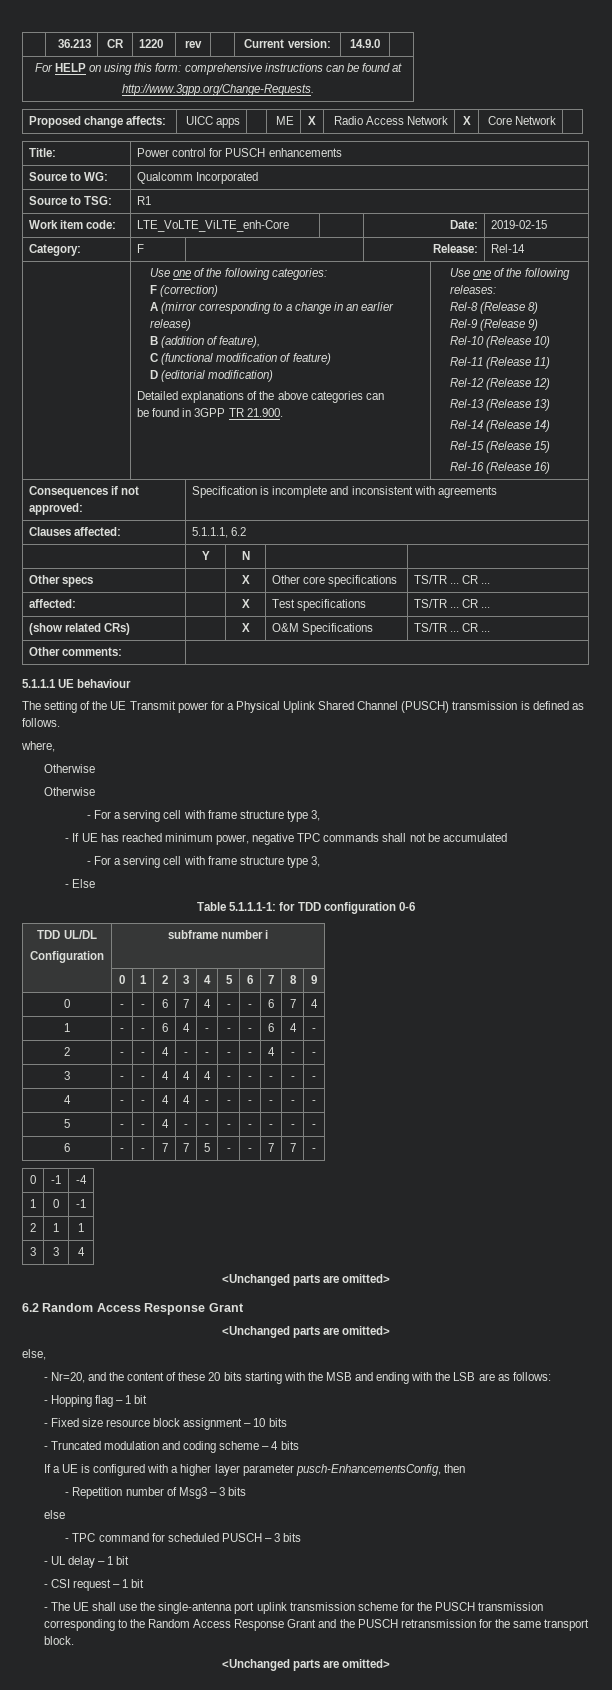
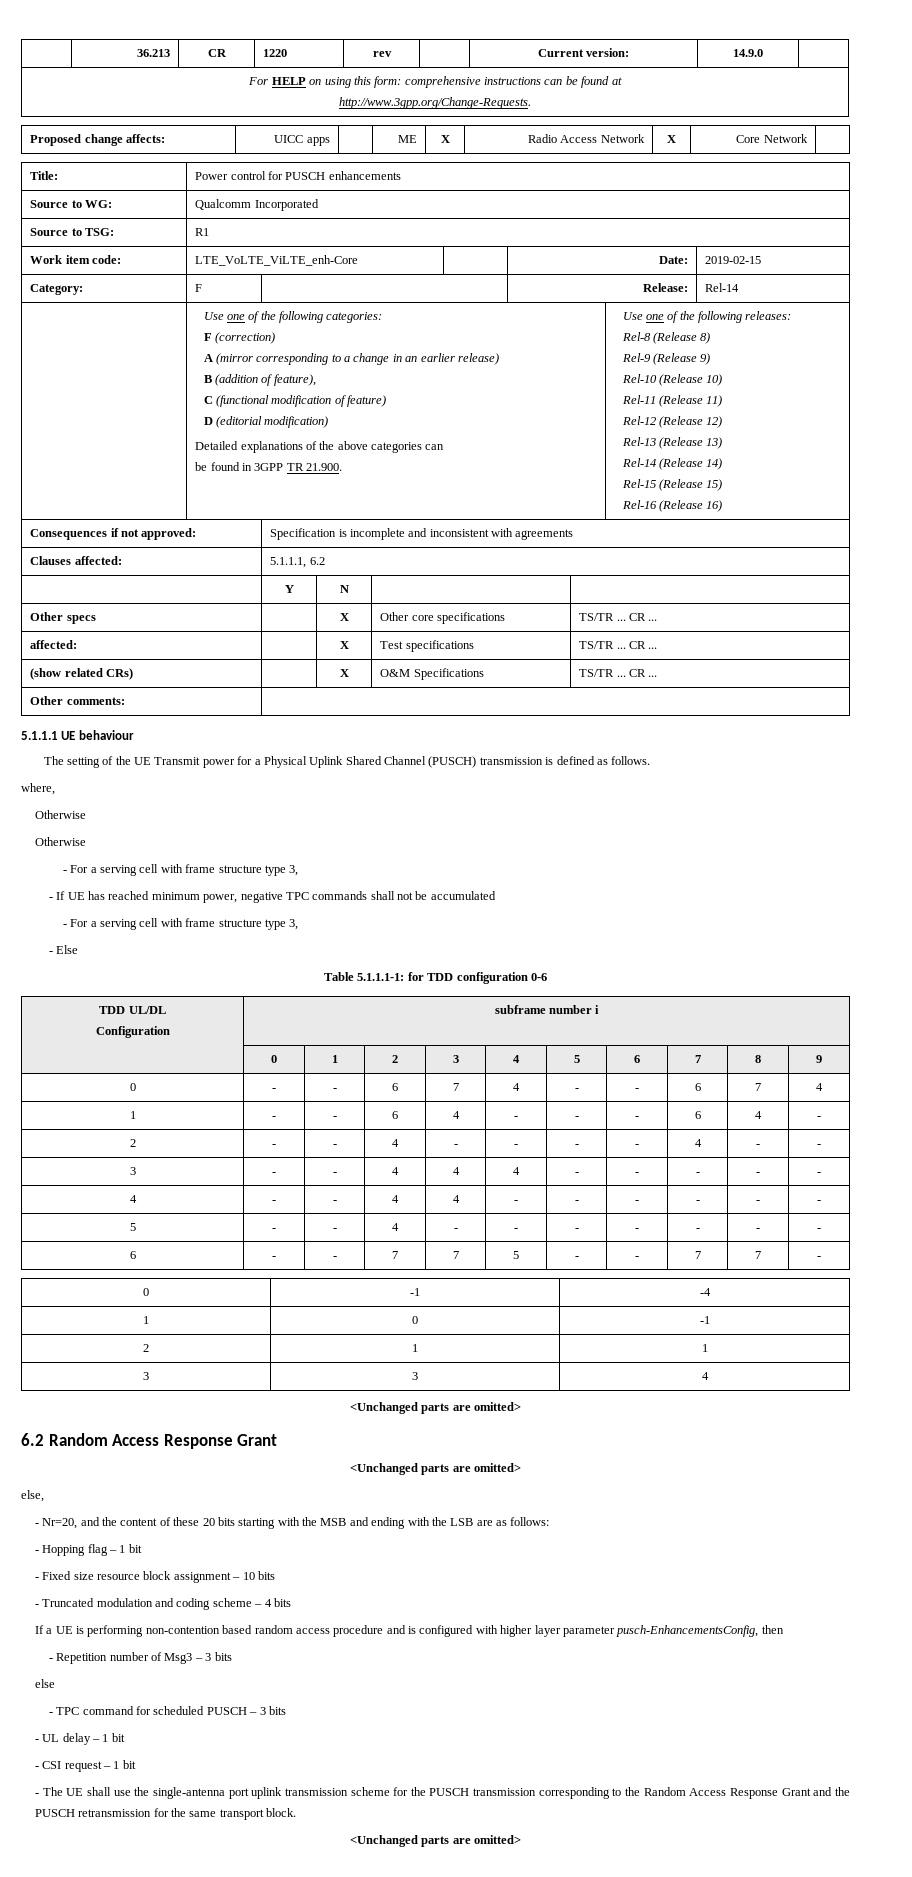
- If a UE is configured with a higher layer parameter pusch-EnhancementsConfig, then
+ If a UE is performing non-contention based random access procedure and is configured with higher layer parameter pusch-EnhancementsConfig, then

